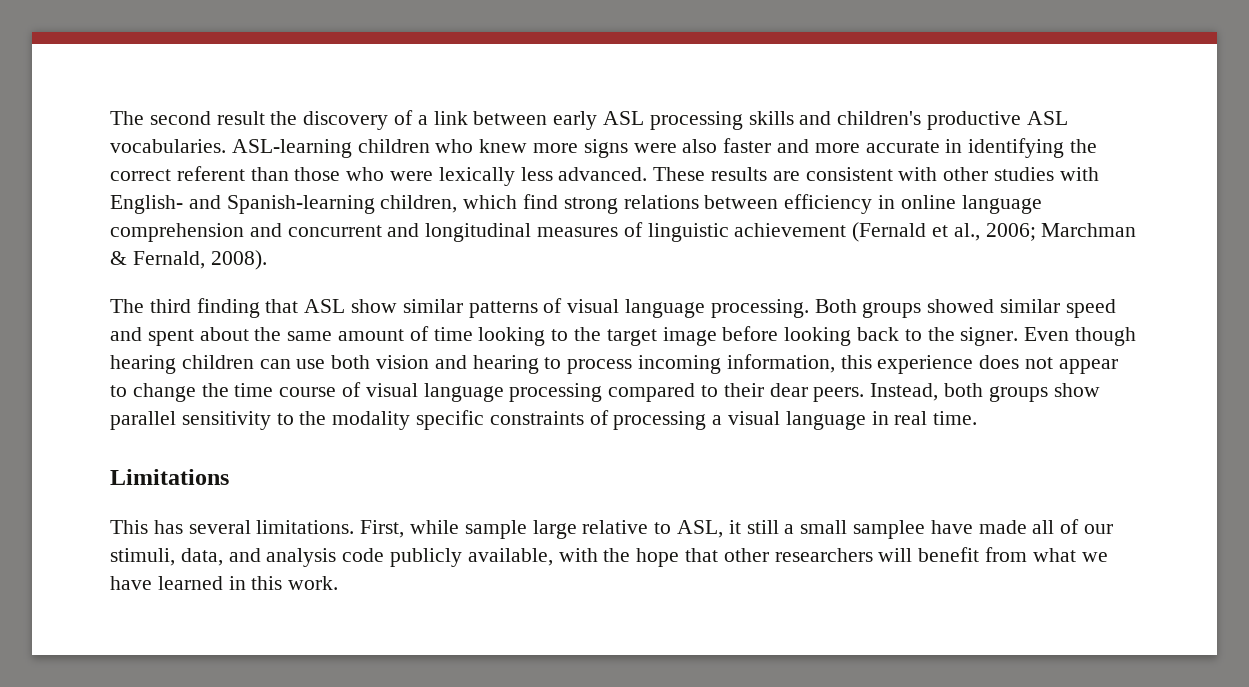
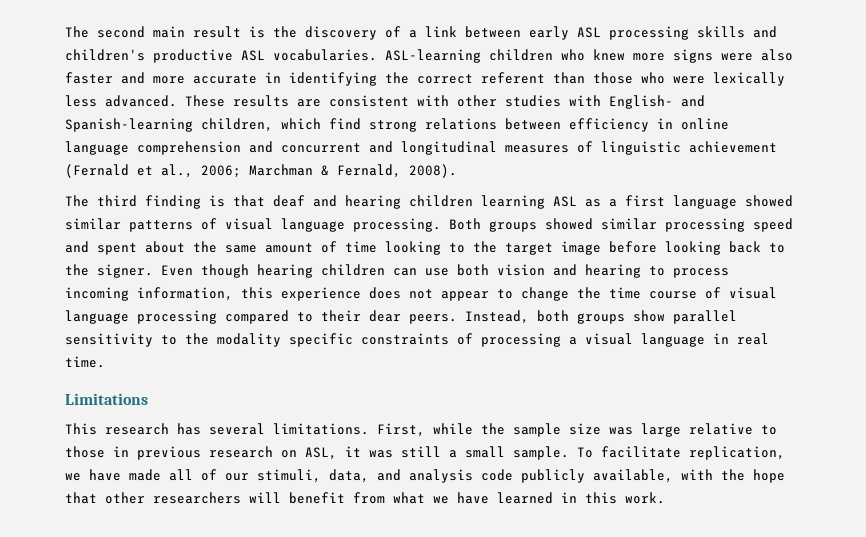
- The second result the discovery of a link between early ASL processing skills and children's productive ASL vocabularies.
+ The second main result is the discovery of a link between early ASL processing skills and children's productive ASL vocabularies.
- The third finding that ASL show similar patterns of visual language processing.
+ The third finding is that deaf and hearing children learning ASL as a first language showed similar patterns of visual language processing.
- Both groups showed similar speed and spent about the same amount of time looking to the target image before looking back to the signer.
+ Both groups showed similar processing speed and spent about the same amount of time looking to the target image before looking back to the signer.
- This has several limitations.
+ This research has several limitations.
- First, while sample large relative to ASL, it still a small samplee have made all of our stimuli, data, and analysis code publicly available, with the hope that other researchers will benefit from what we have learned in this work.
+ First, while the sample size was large relative to those in previous research on ASL, it was still a small sample. To facilitate replication, we have made all of our stimuli, data, and analysis code publicly available, with the hope that other researchers will benefit from what we have learned in this work.

